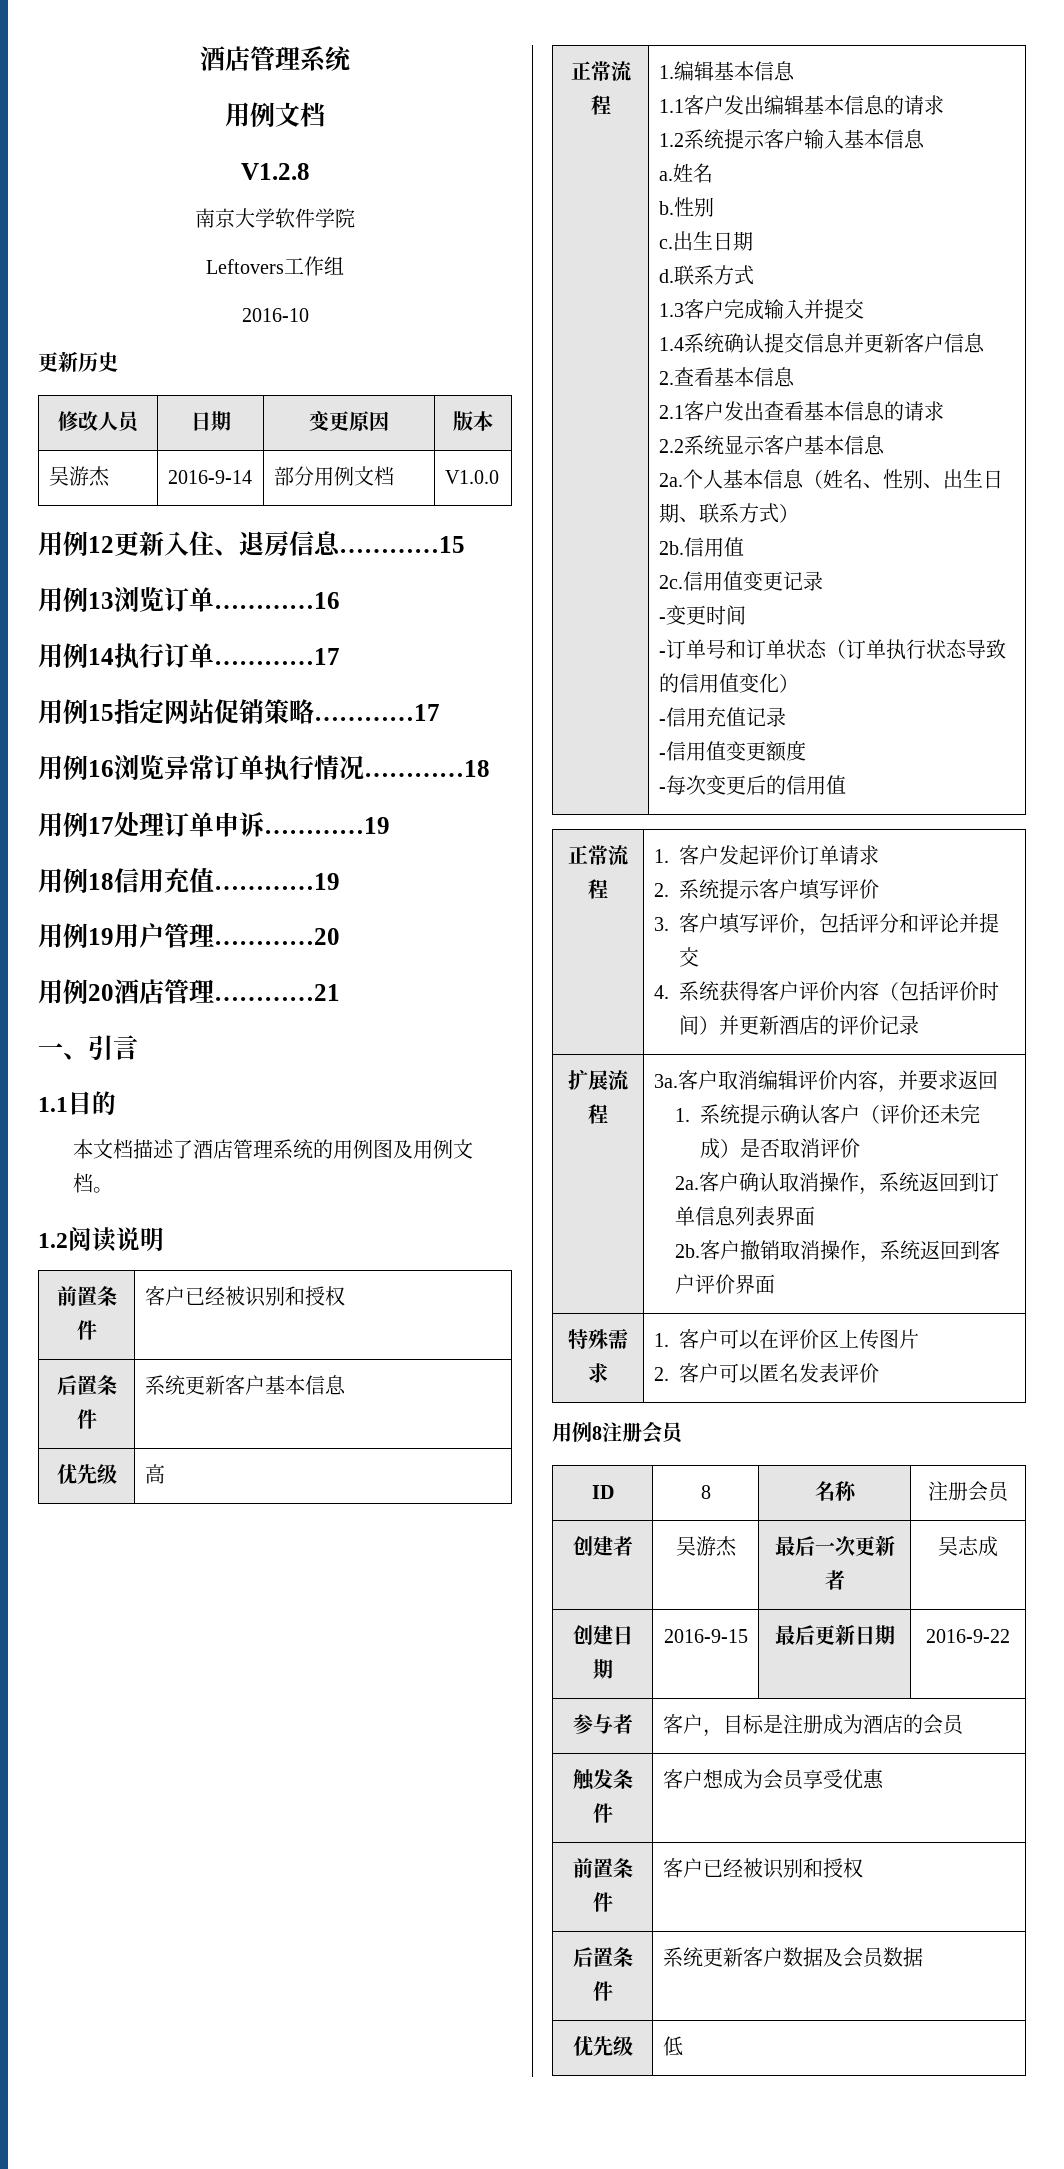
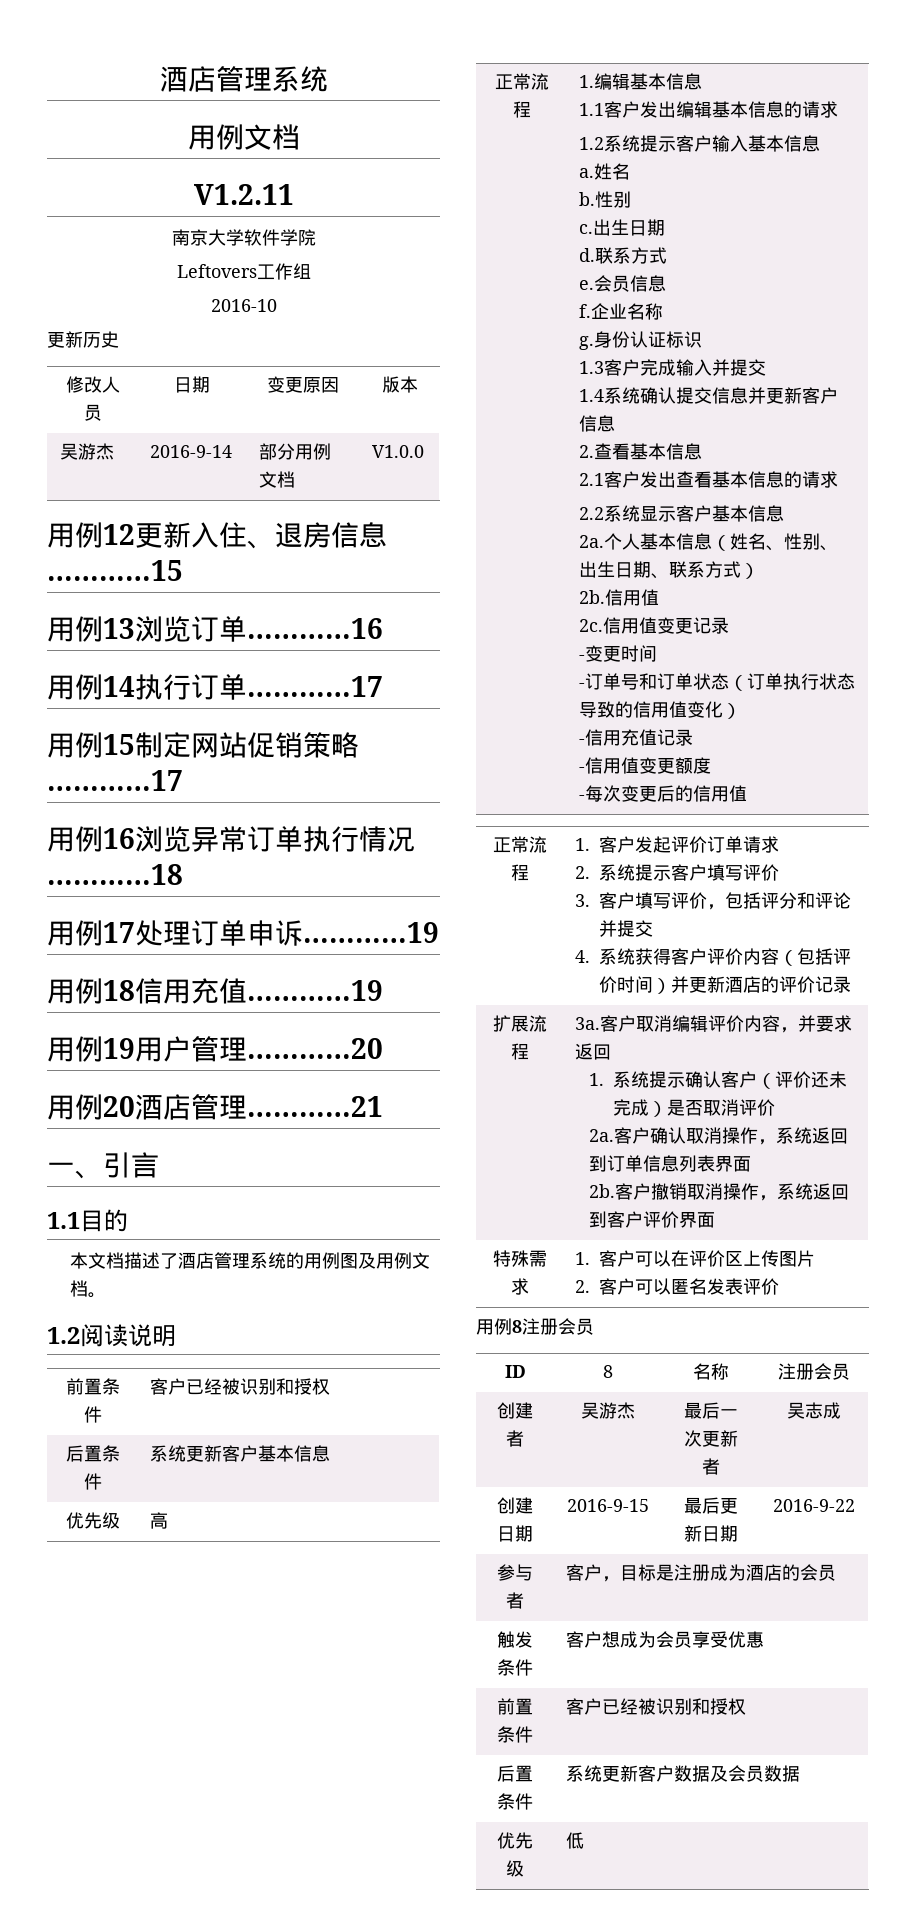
- V1.2.8
+ V1.2.11
- 用例15指定网站促销策略…………17
+ 用例15制定网站促销策略…………17
+ e.会员信息
+ f.企业名称
+ g.身份认证标识

